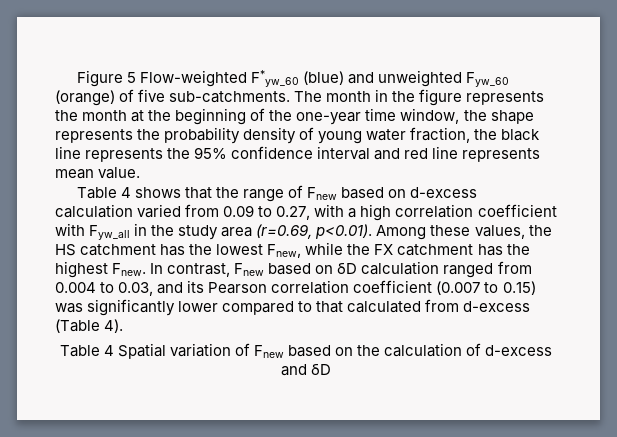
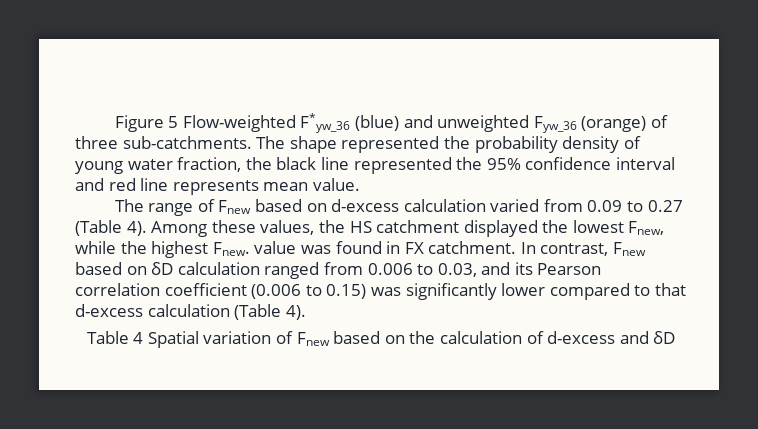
- Figure 5 Flow-weighted F*yw_60 (blue) and unweighted Fyw_60 (orange) of five sub-catchments.
+ Figure 5 Flow-weighted F*yw_36 (blue) and unweighted Fyw_36 (orange) of three sub-catchments.
- The month in the figure represents the month at the beginning of the one-year time window, the shape represents the probability density of young water fraction, the black line represents the 95% confidence interval and red line represents mean value.
+ The shape represented the probability density of young water fraction, the black line represented the 95% confidence interval and red line represents mean value.
- Table 4 shows that the range of Fnew based on d-excess calculation varied from 0.09 to 0.27, with a high correlation coefficient with Fyw_all in the study area (r=0.69, p<0.01). Among these values, the HS catchment has the lowest Fnew, while the FX catchment has the highest Fnew.
+ The range of Fnew based on d-excess calculation varied from 0.09 to 0.27 (Table 4). Among these values, the HS catchment displayed the lowest Fnew, while the highest Fnew. value was found in FX catchment.
- In contrast, Fnew based on δD calculation ranged from 0.004 to 0.03, and its Pearson correlation coefficient (0.007 to 0.15) was significantly lower compared to that calculated from d-excess (Table 4).
+ In contrast, Fnew based on δD calculation ranged from 0.006 to 0.03, and its Pearson correlation coefficient (0.006 to 0.15) was significantly lower compared to that d-excess calculation (Table 4).

